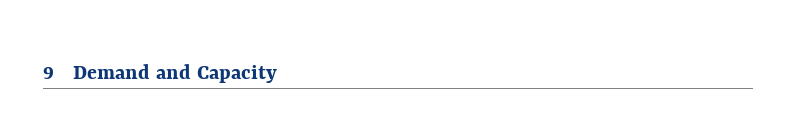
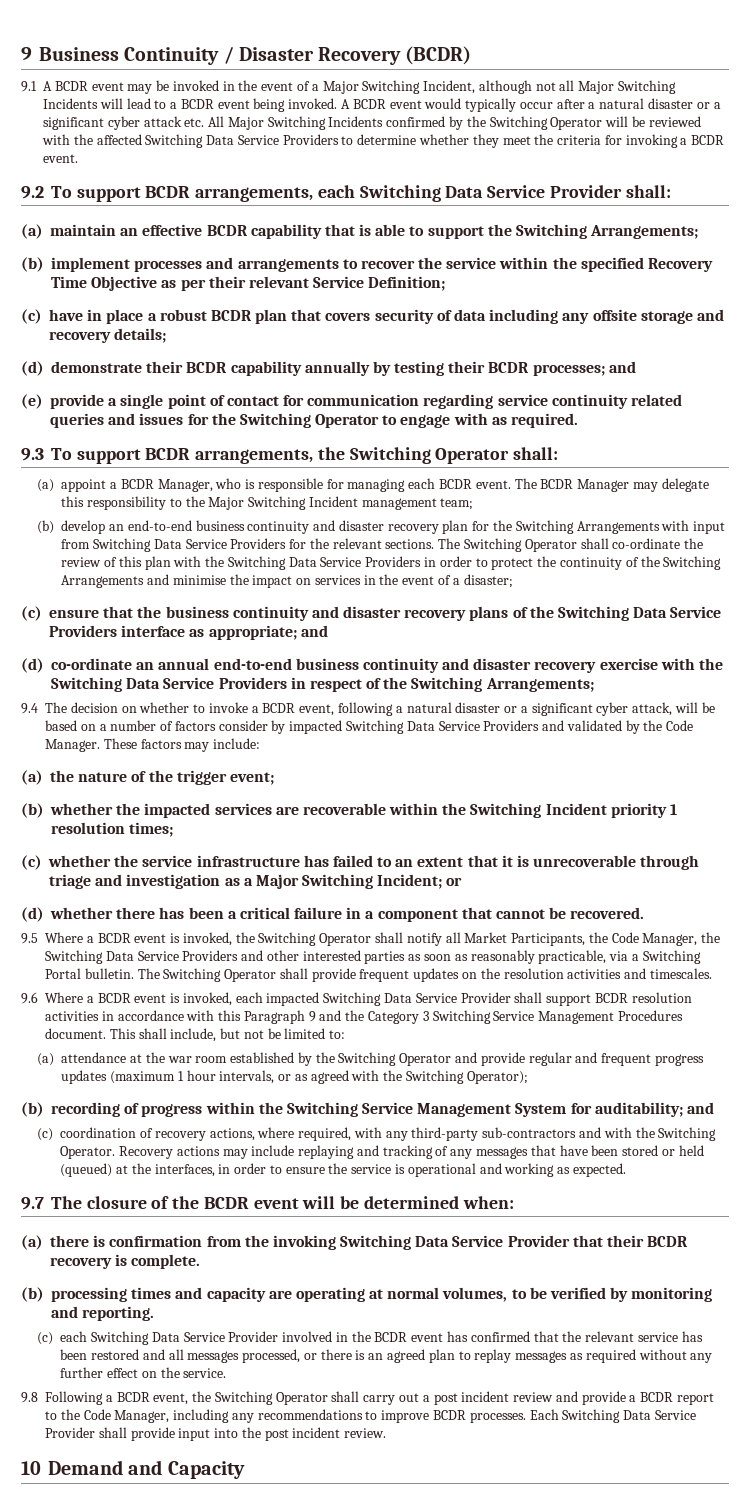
- 9 Demand and Capacity
+ 9 Business Continuity / Disaster Recovery (BCDR)
+ 9.1 A BCDR event may be invoked in the event of a Major Switching Incident, although not all Major Switching Incidents will lead to a BCDR event being invoked. A BCDR event would typically occur after a natural disaster or a significant cyber attack etc. All Major Switching Incidents confirmed by the Switching Operator will be reviewed with the affected Switching Data Service Providers to determine whether they meet the criteria for invoking a BCDR event.
+ 9.2 To support BCDR arrangements, each Switching Data Service Provider shall:
+ (a) maintain an effective BCDR capability that is able to support the Switching Arrangements;
+ (b) implement processes and arrangements to recover the service within the specified Recovery Time Objective as per their relevant Service Definition;
+ (c) have in place a robust BCDR plan that covers security of data including any offsite storage and recovery details;
+ (d) demonstrate their BCDR capability annually by testing their BCDR processes; and
+ (e) provide a single point of contact for communication regarding service continuity related queries and issues for the Switching Operator to engage with as required.
+ 9.3 To support BCDR arrangements, the Switching Operator shall:
+ (a) appoint a BCDR Manager, who is responsible for managing each BCDR event. The BCDR Manager may delegate this responsibility to the Major Switching Incident management team;
+ (b) develop an end-to-end business continuity and disaster recovery plan for the Switching Arrangements with input from Switching Data Service Providers for the relevant sections. The Switching Operator shall co-ordinate the review of this plan with the Switching Data Service Providers in order to protect the continuity of the Switching Arrangements and minimise the impact on services in the event of a disaster;
+ (c) ensure that the business continuity and disaster recovery plans of the Switching Data Service Providers interface as appropriate; and
+ (d) co-ordinate an annual end-to-end business continuity and disaster recovery exercise with the Switching Data Service Providers in respect of the Switching Arrangements;
+ 9.4 The decision on whether to invoke a BCDR event, following a natural disaster or a significant cyber attack, will be based on a number of factors consider by impacted Switching Data Service Providers and validated by the Code Manager. These factors may include:
+ (a) the nature of the trigger event;
+ (b) whether the impacted services are recoverable within the Switching Incident priority 1 resolution times;
+ (c) whether the service infrastructure has failed to an extent that it is unrecoverable through triage and investigation as a Major Switching Incident; or
+ (d) whether there has been a critical failure in a component that cannot be recovered.
+ 9.5 Where a BCDR event is invoked, the Switching Operator shall notify all Market Participants, the Code Manager, the Switching Data Service Providers and other interested parties as soon as reasonably practicable, via a Switching Portal bulletin. The Switching Operator shall provide frequent updates on the resolution activities and timescales.
+ 9.6 Where a BCDR event is invoked, each impacted Switching Data Service Provider shall support BCDR resolution activities in accordance with this Paragraph 9 and the Category 3 Switching Service Management Procedures document. This shall include, but not be limited to:
+ (a) attendance at the war room established by the Switching Operator and provide regular and frequent progress updates (maximum 1 hour intervals, or as agreed with the Switching Operator);
+ (b) recording of progress within the Switching Service Management System for auditability; and
+ (c) coordination of recovery actions, where required, with any third-party sub-contractors and with the Switching Operator. Recovery actions may include replaying and tracking of any messages that have been stored or held (queued) at the interfaces, in order to ensure the service is operational and working as expected.
+ 9.7 The closure of the BCDR event will be determined when:
+ (a) there is confirmation from the invoking Switching Data Service Provider that their BCDR recovery is complete.
+ (b) processing times and capacity are operating at normal volumes, to be verified by monitoring and reporting.
+ (c) each Switching Data Service Provider involved in the BCDR event has confirmed that the relevant service has been restored and all messages processed, or there is an agreed plan to replay messages as required without any further effect on the service.
+ 9.8 Following a BCDR event, the Switching Operator shall carry out a post incident review and provide a BCDR report to the Code Manager, including any recommendations to improve BCDR processes. Each Switching Data Service Provider shall provide input into the post incident review.
+ 10 Demand and Capacity

